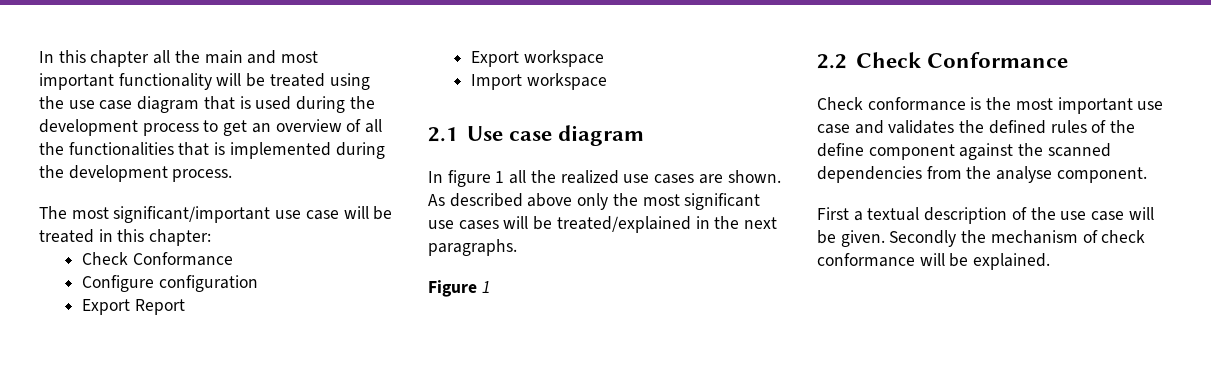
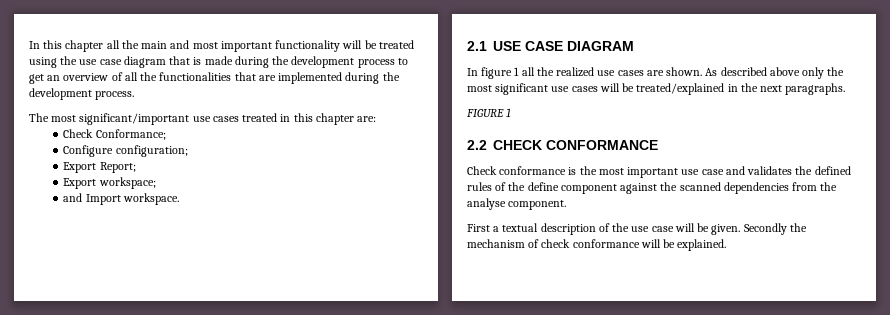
- In this chapter all the main and most important functionality will be treated using the use case diagram that is used during the development process to get an overview of all the functionalities that is implemented during the development process.
+ In this chapter all the main and most important functionality will be treated using the use case diagram that is made during the development process to get an overview of all the functionalities that are implemented during the development process.
- The most significant/important use case will be treated in this chapter:
- Check Conformance
+ The most significant/important use cases treated in this chapter are:
+ Check Conformance;
- Configure configuration
- Export Report
- Export workspace
- Import workspace
- 2.1 Use case diagram
+ Configure configuration;
+ Export Report;
+ Export workspace;
+ and Import workspace.
+ 2.1 USE CASE DIAGRAM
- Figure 1
+ FIGURE 1
- 2.2 Check Conformance
+ 2.2 CHECK CONFORMANCE

